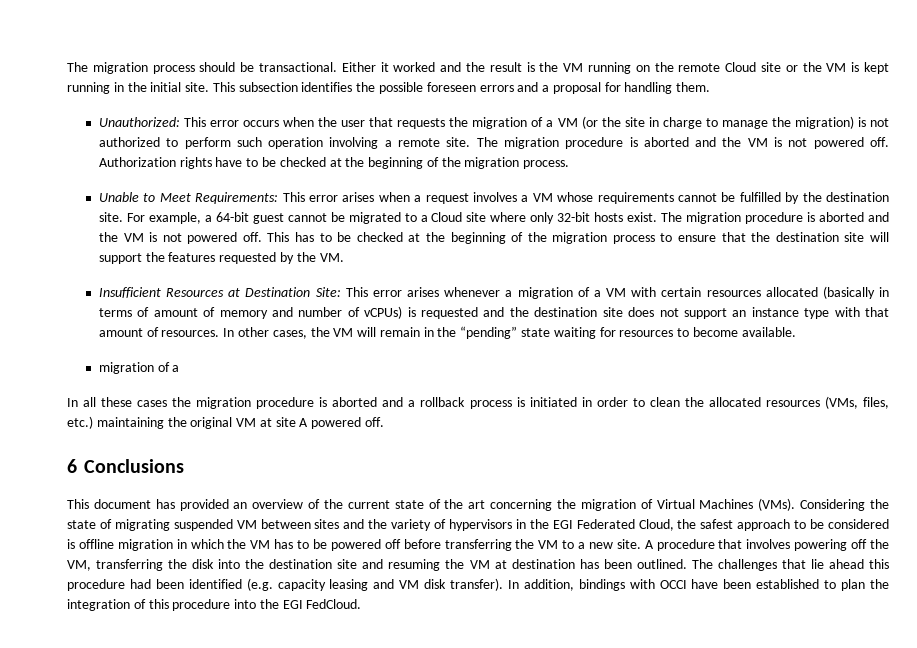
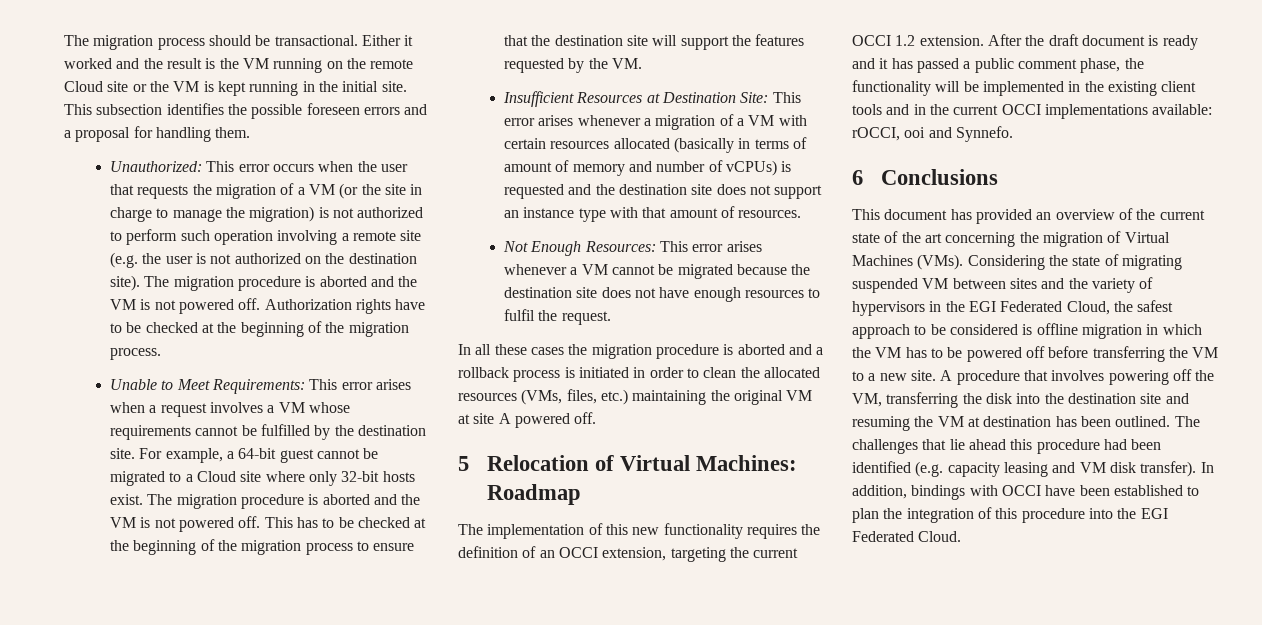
- Unauthorized: This error occurs when the user that requests the migration of a VM (or the site in charge to manage the migration) is not authorized to perform such operation involving a remote site.
+ Unauthorized: This error occurs when the user that requests the migration of a VM (or the site in charge to manage the migration) is not authorized to perform such operation involving a remote site (e.g. the user is not authorized on the destination site).
- Insufficient Resources at Destination Site: This error arises whenever a migration of a VM with certain resources allocated (basically in terms of amount of memory and number of vCPUs) is requested and the destination site does not support an instance type with that amount of resources. In other cases, the VM will remain in the “pending” state waiting for resources to become available.
- migration of a
+ Insufficient Resources at Destination Site: This error arises whenever a migration of a VM with certain resources allocated (basically in terms of amount of memory and number of vCPUs) is requested and the destination site does not support an instance type with that amount of resources.
+ Not Enough Resources: This error arises whenever a VM cannot be migrated because the destination site does not have enough resources to fulfil the request.
+ 5 Relocation of Virtual Machines: Roadmap
+ The implementation of this new functionality requires the definition of an OCCI extension, targeting the current OCCI 1.2 extension. After the draft document is ready and it has passed a public comment phase, the functionality will be implemented in the existing client tools and in the current OCCI implementations available: rOCCI, ooi and Synnefo.
- In addition, bindings with OCCI have been established to plan the integration of this procedure into the EGI FedCloud.
+ In addition, bindings with OCCI have been established to plan the integration of this procedure into the EGI Federated Cloud.

